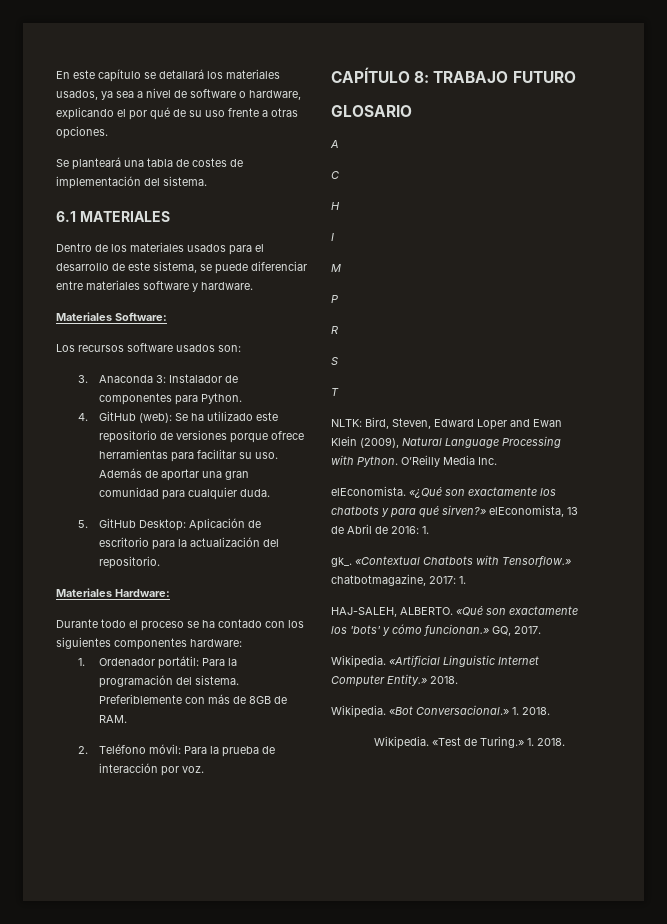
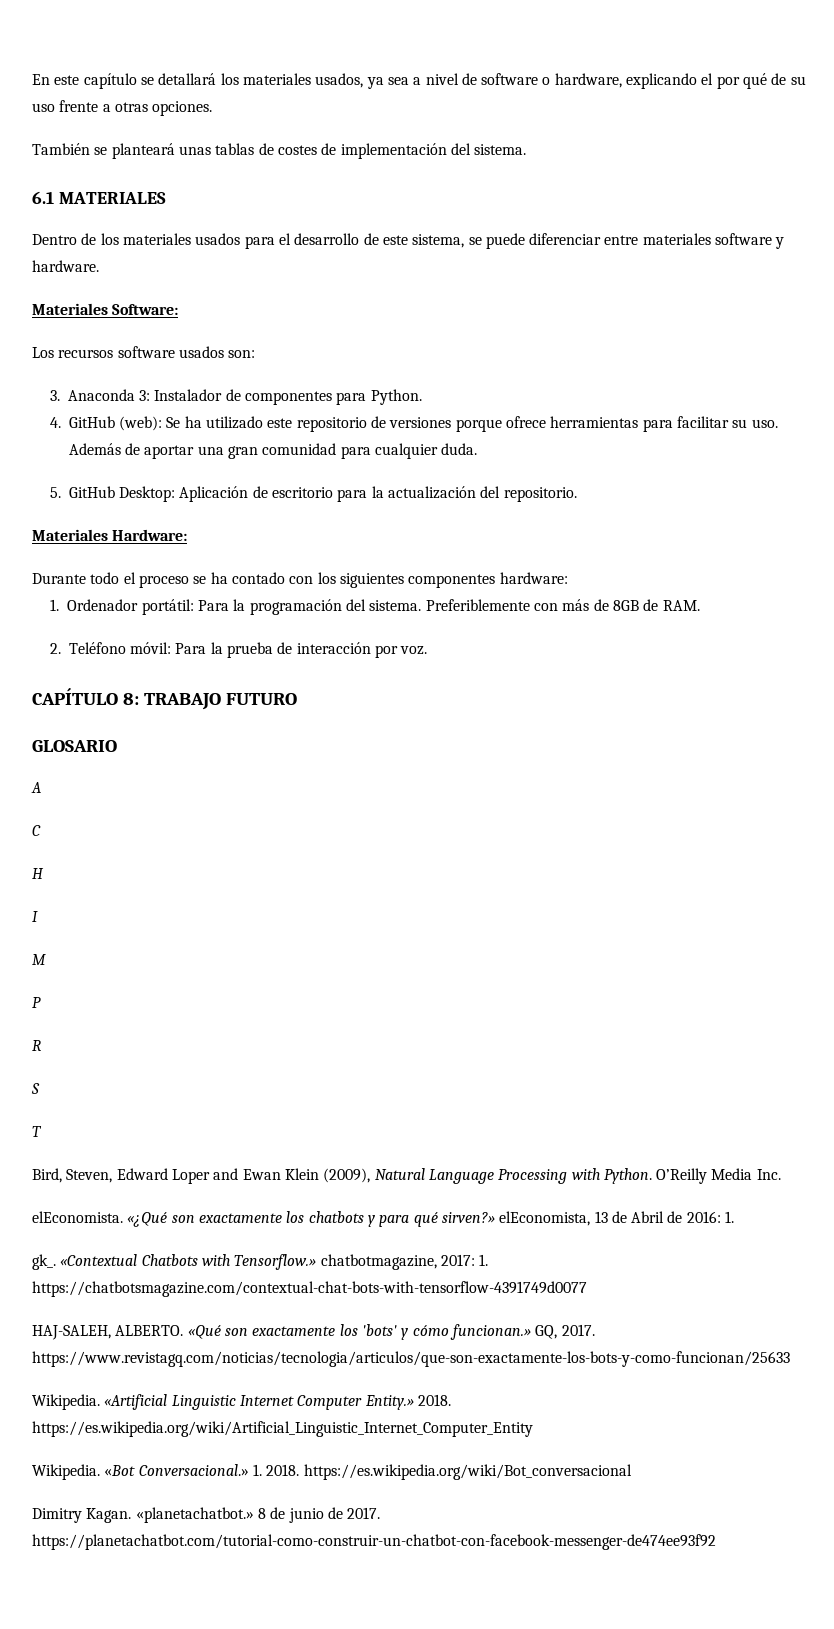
- Se planteará una tabla de costes de implementación del sistema.
+ También se planteará unas tablas de costes de implementación del sistema.
- NLTK: Bird, Steven, Edward Loper and Ewan Klein (2009), Natural Language Processing with Python.
+ Bird, Steven, Edward Loper and Ewan Klein (2009), Natural Language Processing with Python.
- «Contextual Chatbots with Tensorflow.» chatbotmagazine, 2017: 1.
+ «Contextual Chatbots with Tensorflow.» chatbotmagazine, 2017: 1. https://chatbotsmagazine.com/contextual-chat-bots-with-tensorflow-4391749d0077
- GQ, 2017.
+ GQ, 2017. https://www.revistagq.com/noticias/tecnologia/articulos/que-son-exactamente-los-bots-y-como-funcionan/25633
- «Artificial Linguistic Internet Computer Entity.» 2018.
+ «Artificial Linguistic Internet Computer Entity.» 2018. https://es.wikipedia.org/wiki/Artificial_Linguistic_Internet_Computer_Entity
- «Bot Conversacional.» 1. 2018.
- Wikipedia. «Test de Turing.» 1. 2018.
+ «Bot Conversacional.» 1. 2018. https://es.wikipedia.org/wiki/Bot_conversacional
+ Dimitry Kagan. «planetachatbot.» 8 de junio de 2017. https://planetachatbot.com/tutorial-como-construir-un-chatbot-con-facebook-messenger-de474ee93f92

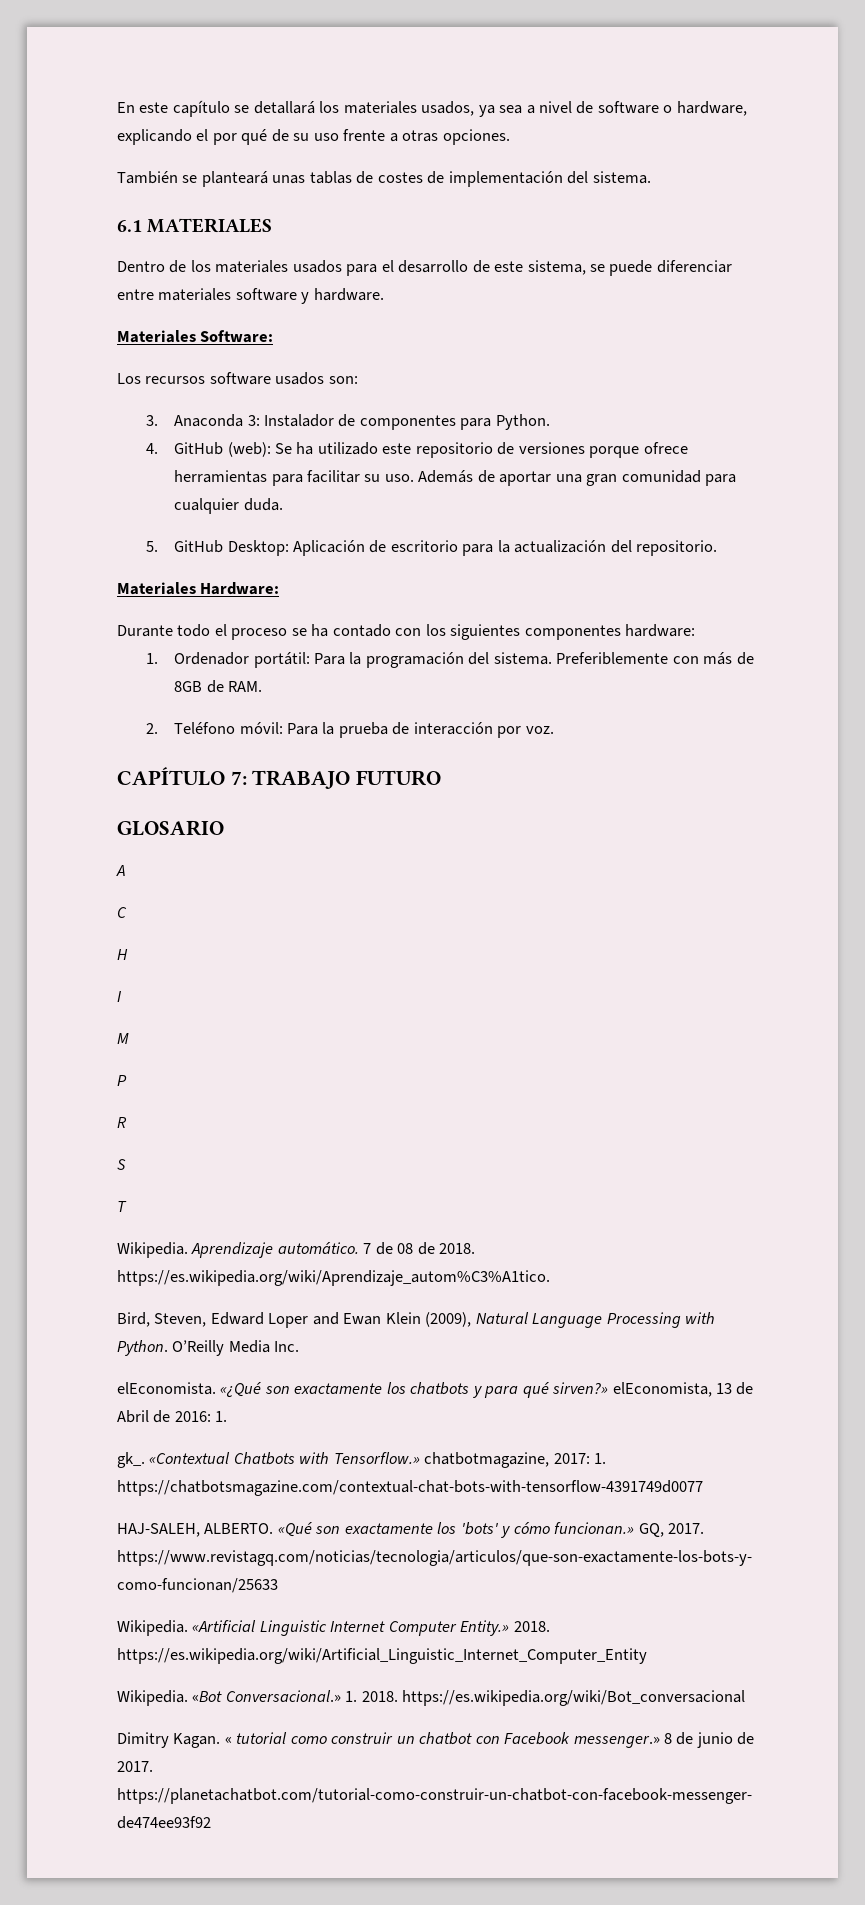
- CAPÍTULO 8: TRABAJO FUTURO
+ CAPÍTULO 7: TRABAJO FUTURO
+ Wikipedia. Aprendizaje automático. 7 de 08 de 2018. https://es.wikipedia.org/wiki/Aprendizaje_autom%C3%A1tico.
- «planetachatbot.»
+ « tutorial como construir un chatbot con Facebook messenger.»

